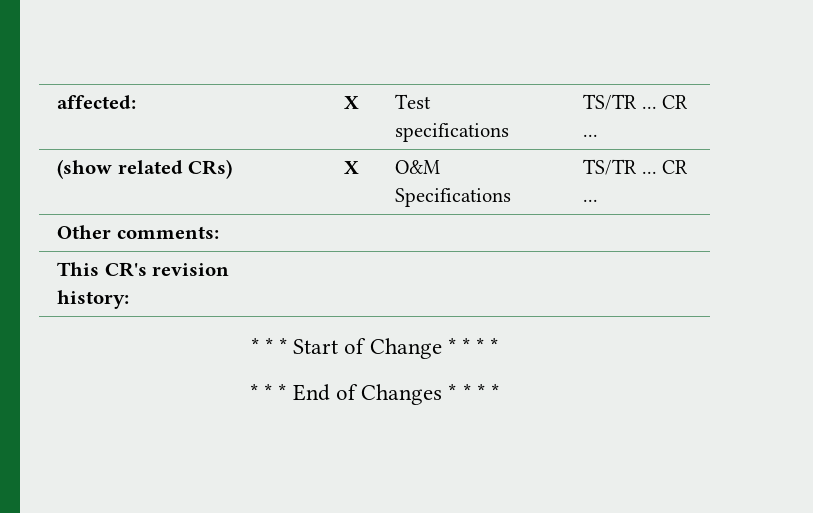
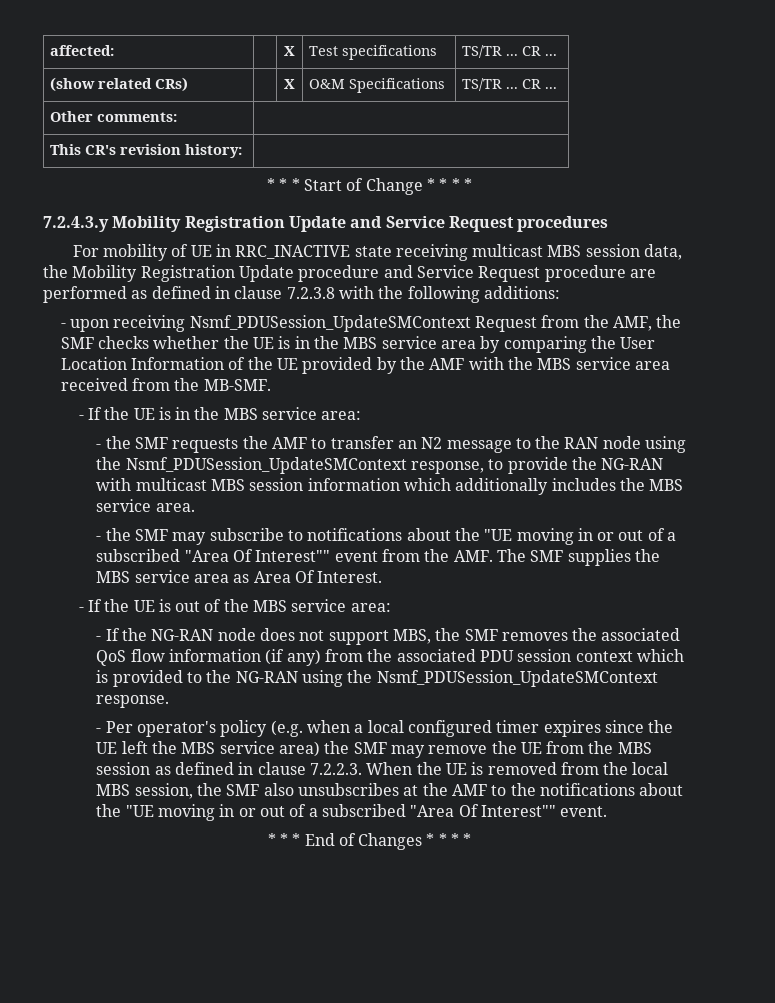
+ 7.2.4.3.y Mobility Registration Update and Service Request procedures
+ For mobility of UE in RRC_INACTIVE state receiving multicast MBS session data, the Mobility Registration Update procedure and Service Request procedure are performed as defined in clause 7.2.3.8 with the following additions:
+ - upon receiving Nsmf_PDUSession_UpdateSMContext Request from the AMF, the SMF checks whether the UE is in the MBS service area by comparing the User Location Information of the UE provided by the AMF with the MBS service area received from the MB-SMF.
+ - If the UE is in the MBS service area:
+ - the SMF requests the AMF to transfer an N2 message to the RAN node using the Nsmf_PDUSession_UpdateSMContext response, to provide the NG-RAN with multicast MBS session information which additionally includes the MBS service area.
+ - the SMF may subscribe to notifications about the "UE moving in or out of a subscribed "Area Of Interest"" event from the AMF. The SMF supplies the MBS service area as Area Of Interest.
+ - If the UE is out of the MBS service area:
+ - If the NG-RAN node does not support MBS, the SMF removes the associated QoS flow information (if any) from the associated PDU session context which is provided to the NG-RAN using the Nsmf_PDUSession_UpdateSMContext response.
+ - Per operator's policy (e.g. when a local configured timer expires since the UE left the MBS service area) the SMF may remove the UE from the MBS session as defined in clause 7.2.2.3. When the UE is removed from the local MBS session, the SMF also unsubscribes at the AMF to the notifications about the "UE moving in or out of a subscribed "Area Of Interest"" event.

